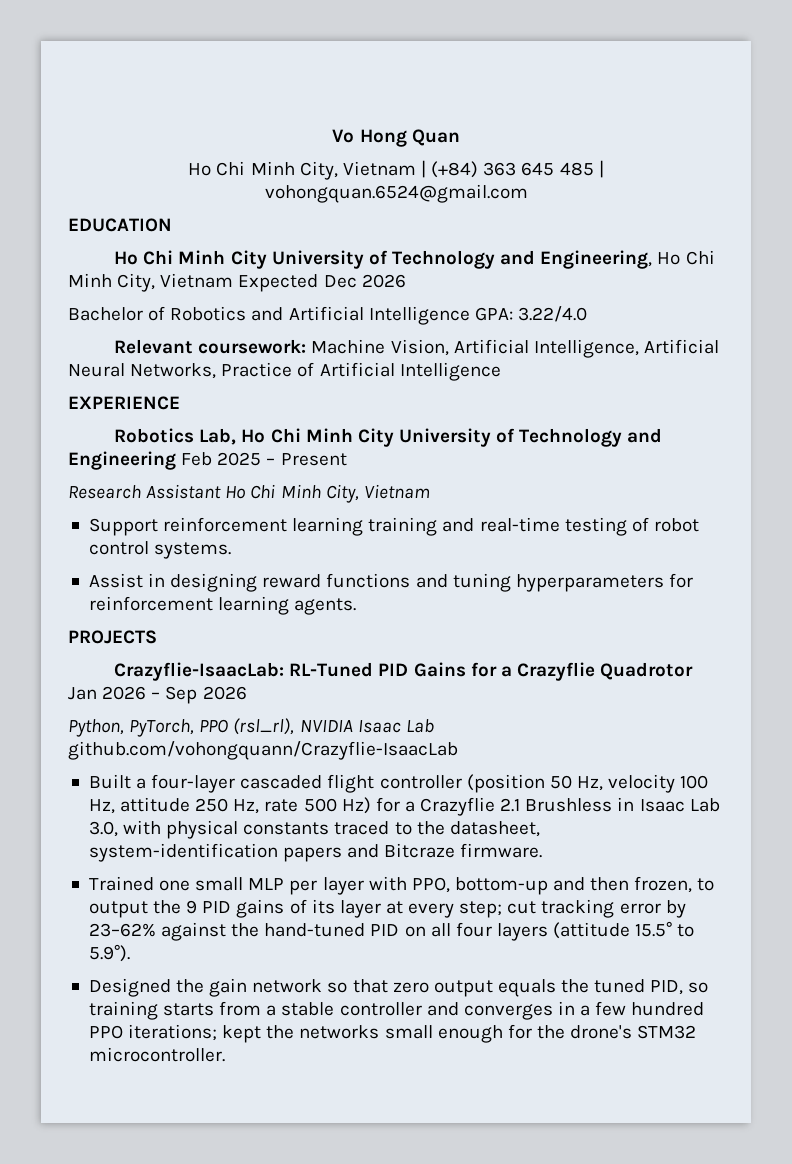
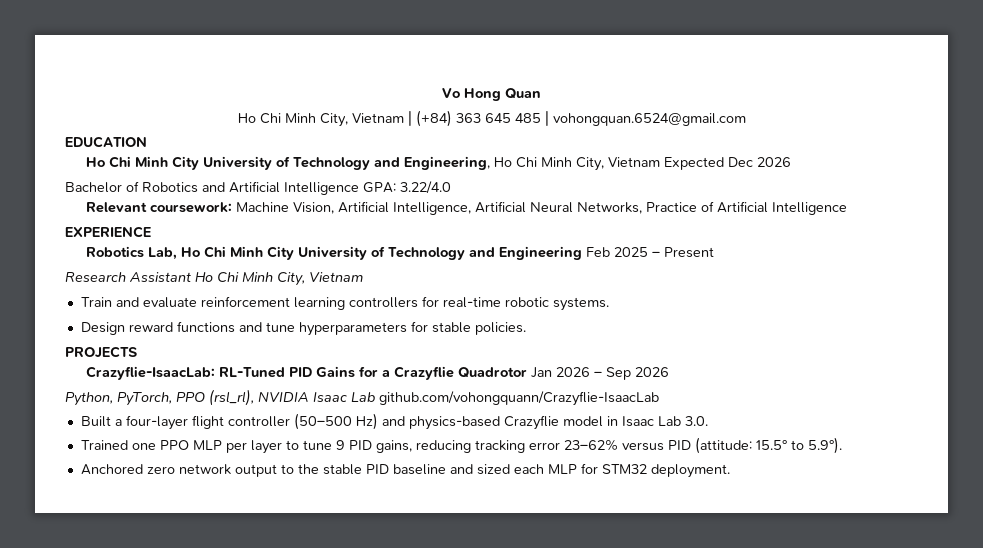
- Support reinforcement learning training and real-time testing of robot control systems.
- Assist in designing reward functions and tuning hyperparameters for reinforcement learning agents.
+ Train and evaluate reinforcement learning controllers for real-time robotic systems.
+ Design reward functions and tune hyperparameters for stable policies.
- Built a four-layer cascaded flight controller (position 50 Hz, velocity 100 Hz, attitude 250 Hz, rate 500 Hz) for a Crazyflie 2.1 Brushless in Isaac Lab 3.0, with physical constants traced to the datasheet, system-identification papers and Bitcraze firmware.
+ Built a four-layer flight controller (50–500 Hz) and physics-based Crazyflie model in Isaac Lab 3.0.
- Trained one small MLP per layer with PPO, bottom-up and then frozen, to output the 9 PID gains of its layer at every step; cut tracking error by 23–62% against the hand-tuned PID on all four layers (attitude 15.5° to 5.9°).
- Designed the gain network so that zero output equals the tuned PID, so training starts from a stable controller and converges in a few hundred PPO iterations; kept the networks small enough for the drone's STM32 microcontroller.
+ Trained one PPO MLP per layer to tune 9 PID gains, reducing tracking error 23–62% versus PID (attitude: 15.5° to 5.9°).
+ Anchored zero network output to the stable PID baseline and sized each MLP for STM32 deployment.

